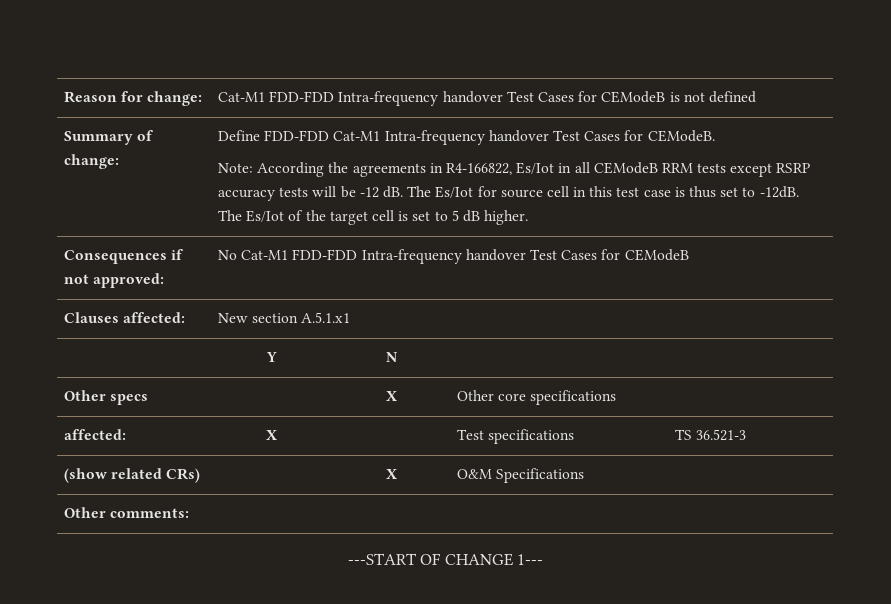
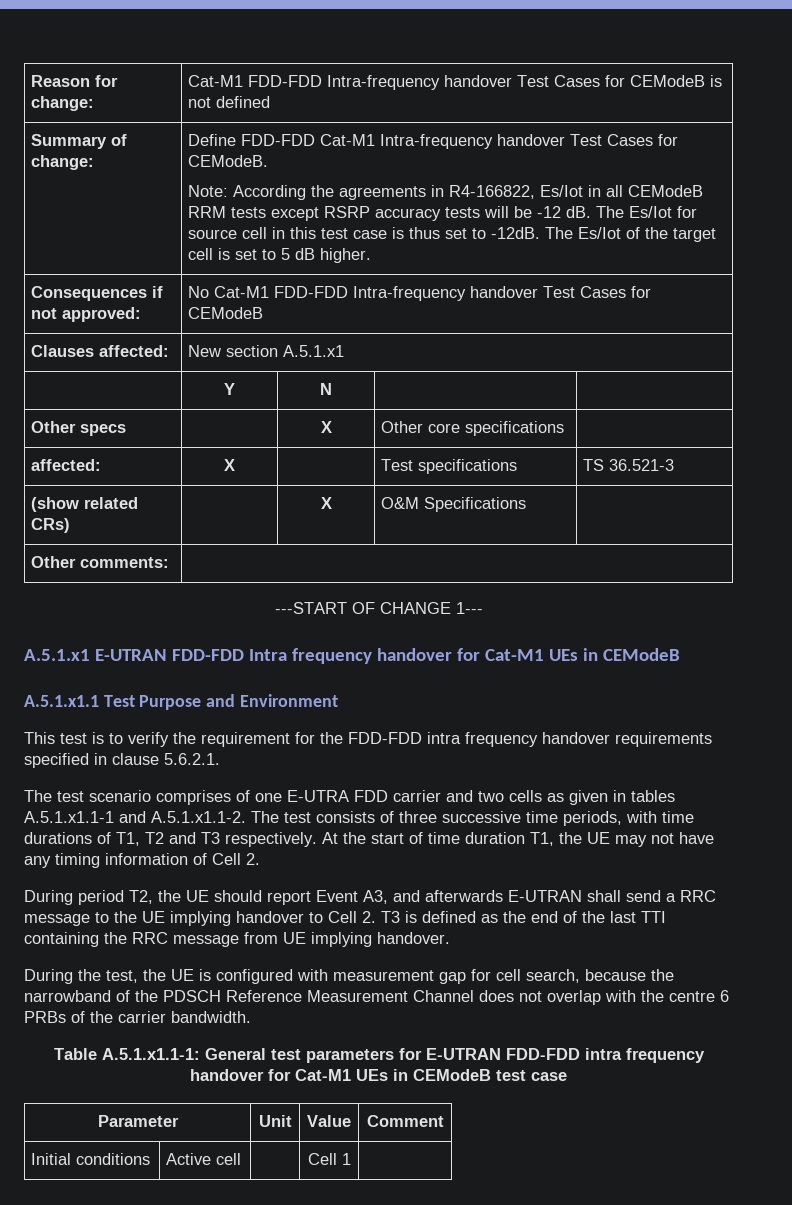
+ A.5.1.x1 E-UTRAN FDD-FDD Intra frequency handover for Cat-M1 UEs in CEModeB
+ A.5.1.x1.1 Test Purpose and Environment
+ This test is to verify the requirement for the FDD-FDD intra frequency handover requirements specified in clause 5.6.2.1.
+ The test scenario comprises of one E-UTRA FDD carrier and two cells as given in tables A.5.1.x1.1-1 and A.5.1.x1.1-2. The test consists of three successive time periods, with time durations of T1, T2 and T3 respectively. At the start of time duration T1, the UE may not have any timing information of Cell 2.
+ During period T2, the UE should report Event A3, and afterwards E-UTRAN shall send a RRC message to the UE implying handover to Cell 2. T3 is defined as the end of the last TTI containing the RRC message from UE implying handover.
+ During the test, the UE is configured with measurement gap for cell search, because the narrowband of the PDSCH Reference Measurement Channel does not overlap with the centre 6 PRBs of the carrier bandwidth.
+ Table A.5.1.x1.1-1: General test parameters for E-UTRAN FDD-FDD intra frequency handover for Cat-M1 UEs in CEModeB test case
+ Parameter | Unit | Value | Comment
+ Initial conditions | Active cell | | Cell 1 |

